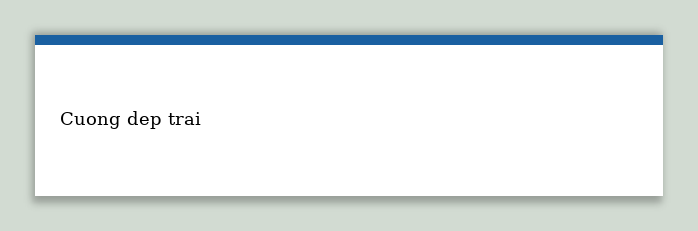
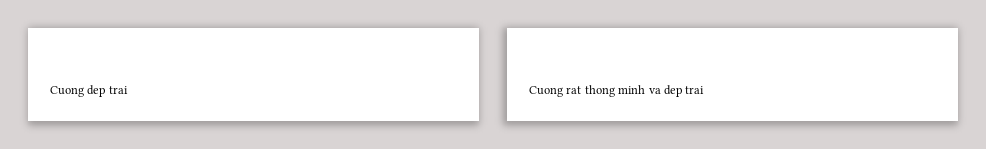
+ Cuong rat thong minh va dep trai

